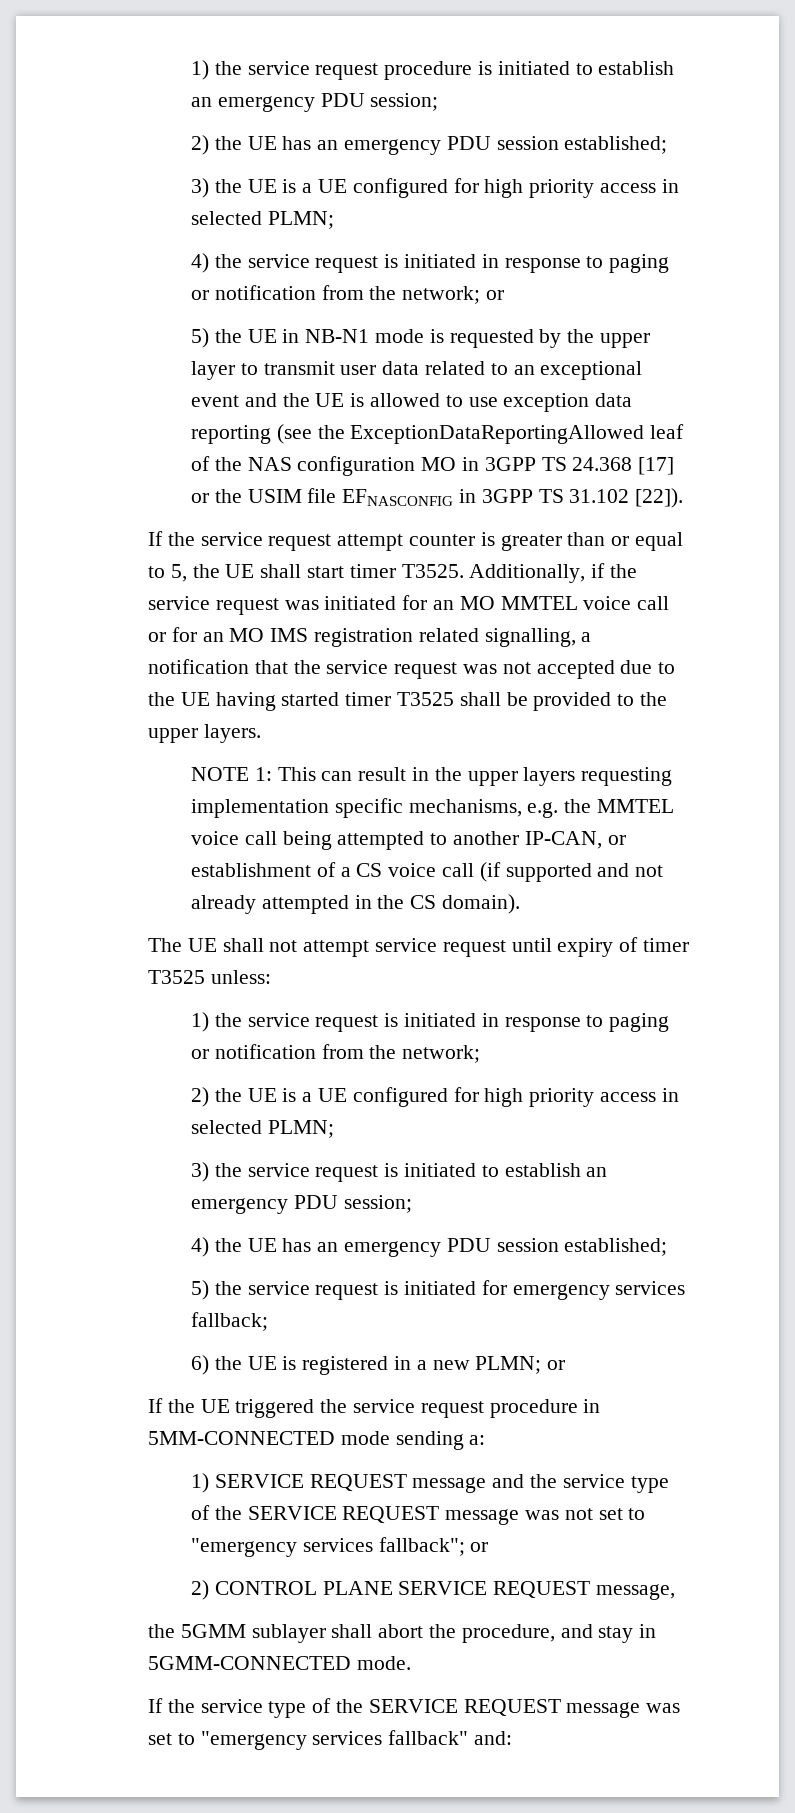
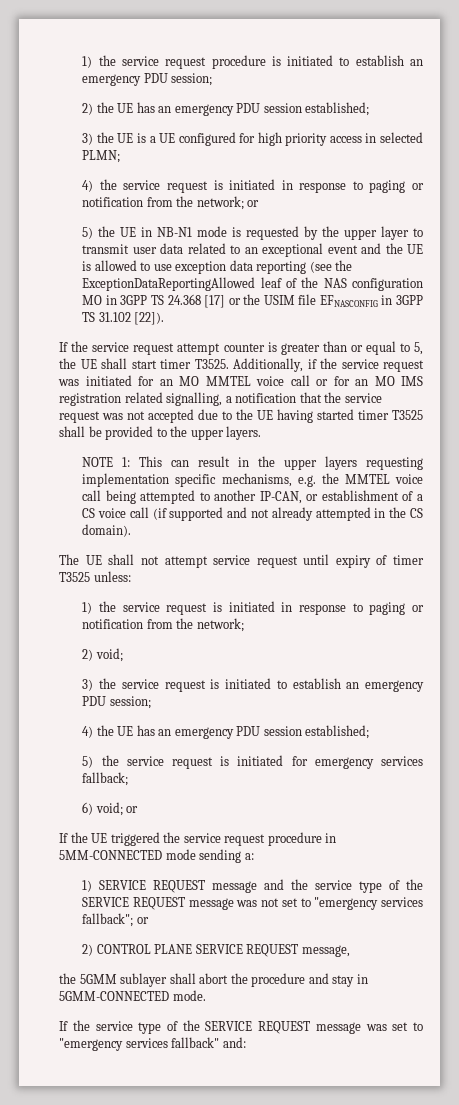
- 2) the UE is a UE configured for high priority access in selected PLMN;
+ 2) void;
- 6) the UE is registered in a new PLMN; or
+ 6) void; or
- the 5GMM sublayer shall abort the procedure, and stay in 5GMM-CONNECTED mode.
+ the 5GMM sublayer shall abort the procedure and stay in 5GMM-CONNECTED mode.

